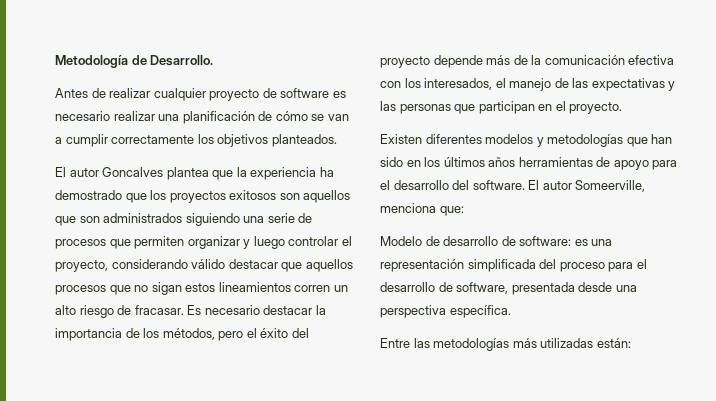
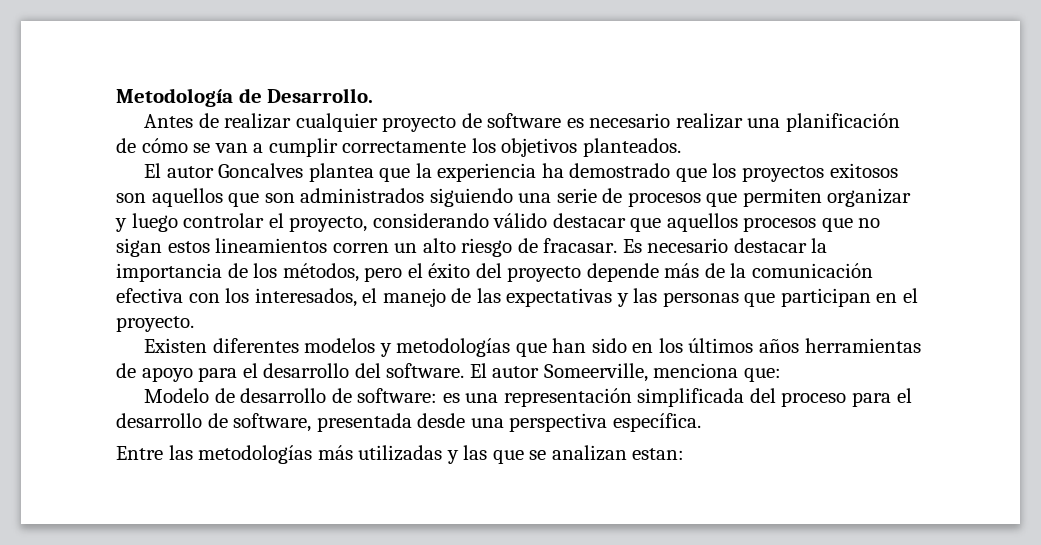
- Entre las metodologías más utilizadas están:
+ Entre las metodologías más utilizadas y las que se analizan estan:

